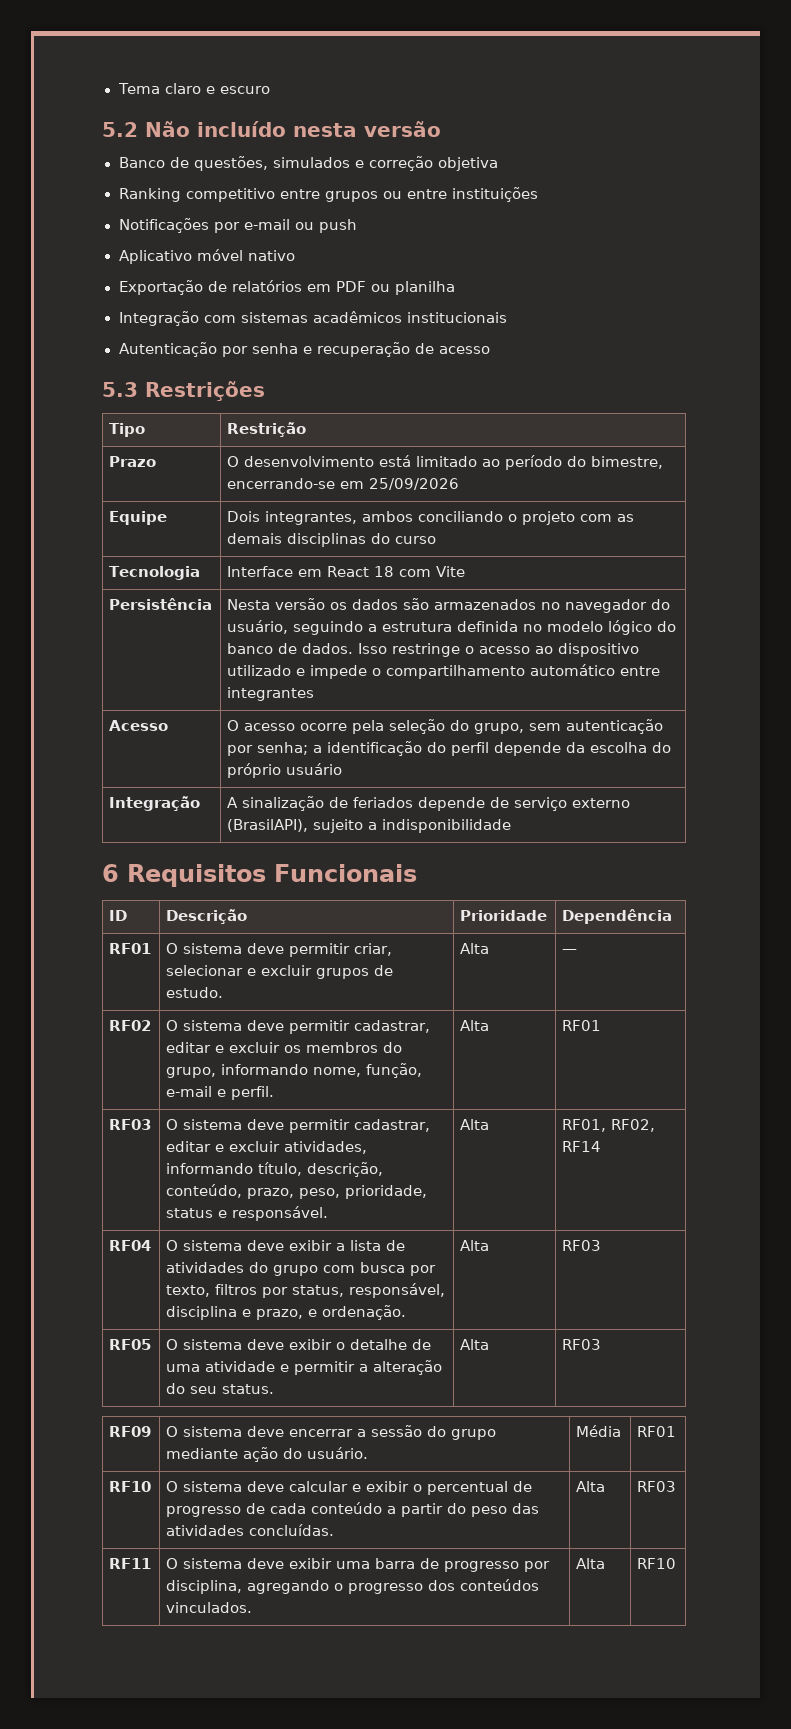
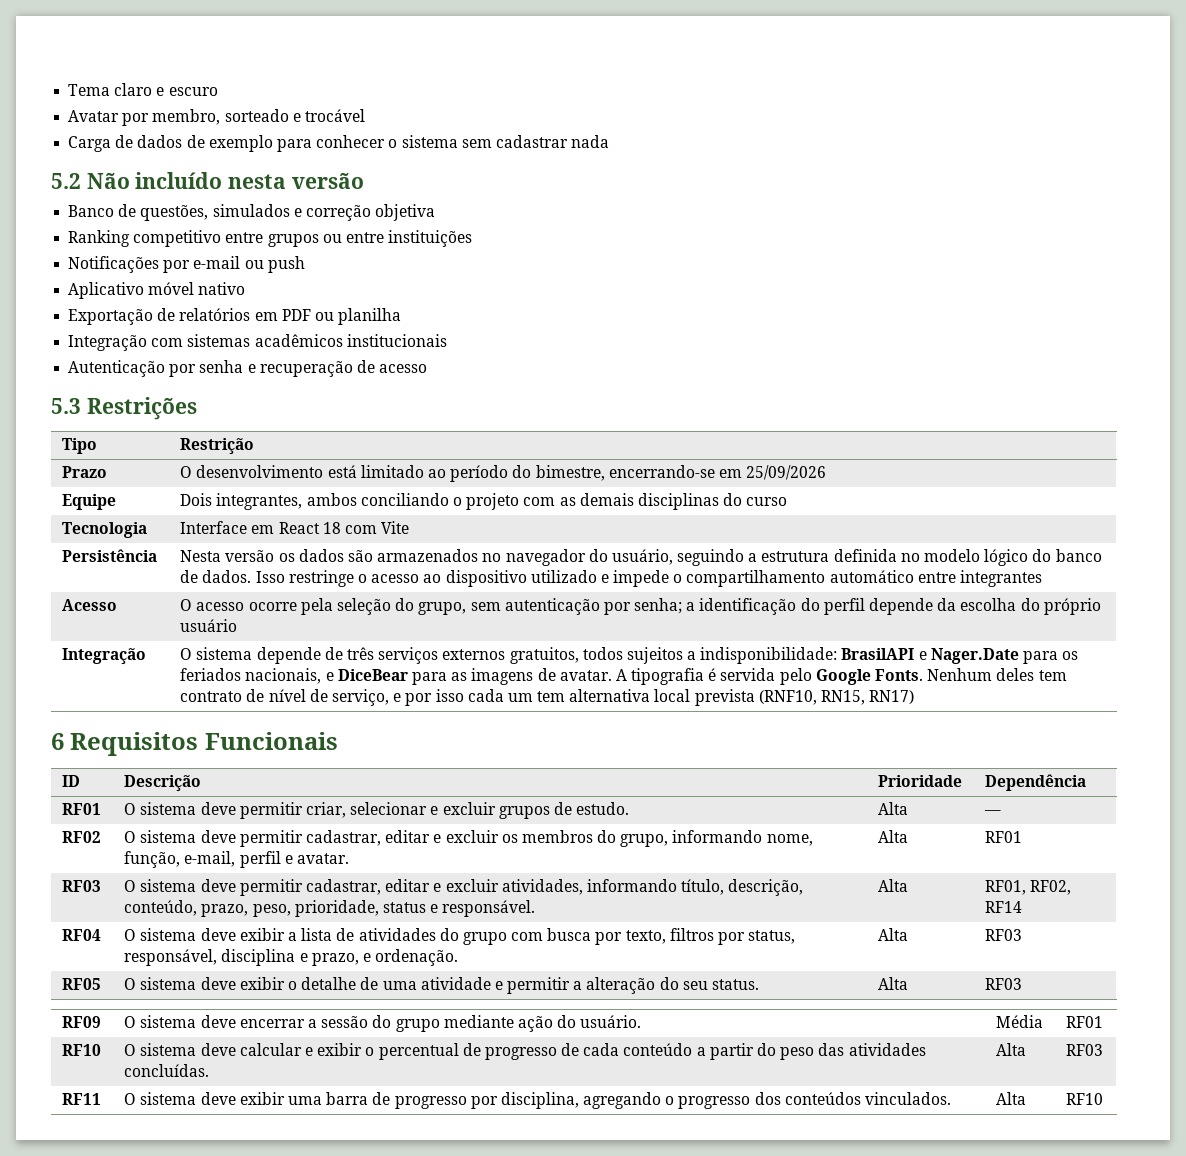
+ Avatar por membro, sorteado e trocável
+ Carga de dados de exemplo para conhecer o sistema sem cadastrar nada
- A sinalização de feriados depende de serviço externo (BrasilAPI), sujeito a indisponibilidade
+ O sistema depende de três serviços externos gratuitos, todos sujeitos a indisponibilidade: BrasilAPI e Nager.Date para os feriados nacionais, e DiceBear para as imagens de avatar. A tipografia é servida pelo Google Fonts. Nenhum deles tem contrato de nível de serviço, e por isso cada um tem alternativa local prevista (RNF10, RN15, RN17)
- RF02 | O sistema deve permitir cadastrar, editar e excluir os membros do grupo, informando nome, função, e-mail e perfil. | Alta | RF01
+ RF02 | O sistema deve permitir cadastrar, editar e excluir os membros do grupo, informando nome, função, e-mail, perfil e avatar. | Alta | RF01

